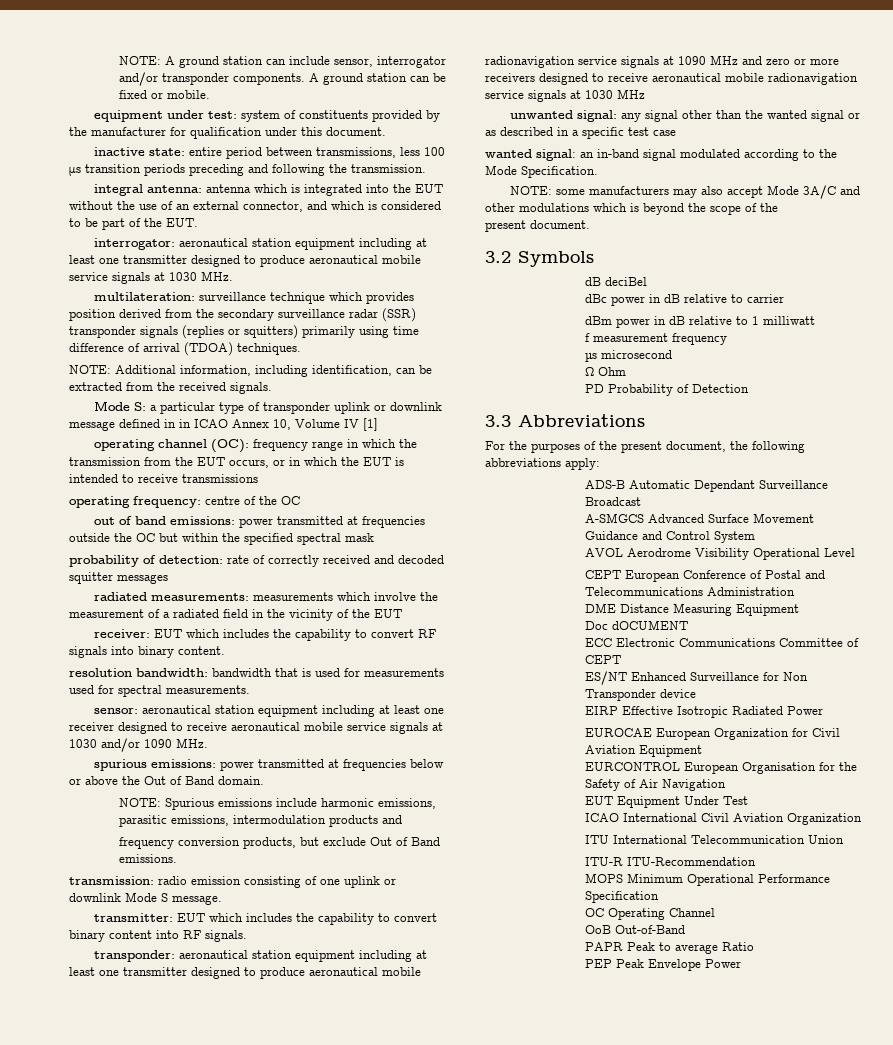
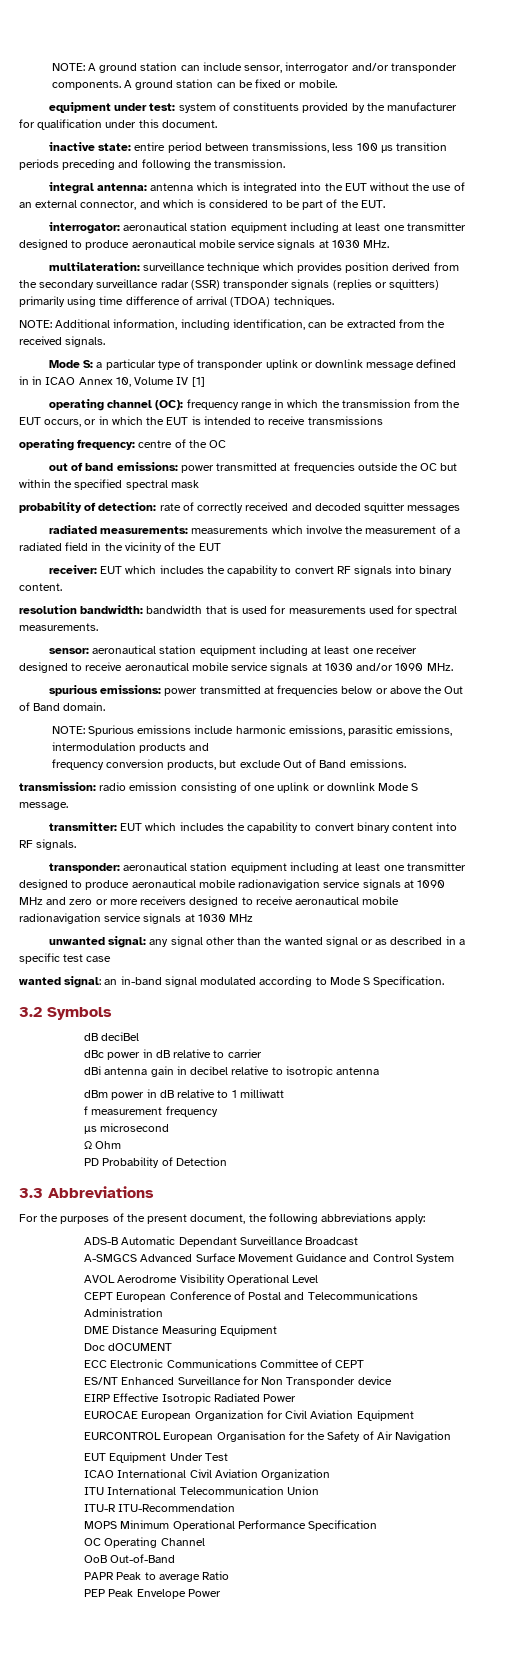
- wanted signal: an in-band signal modulated according to the Mode Specification.
+ wanted signal: an in-band signal modulated according to Mode S Specification.
- NOTE: some manufacturers may also accept Mode 3A/C and other modulations which is beyond the scope of the
- present document.
+ dBi antenna gain in decibel relative to isotropic antenna

